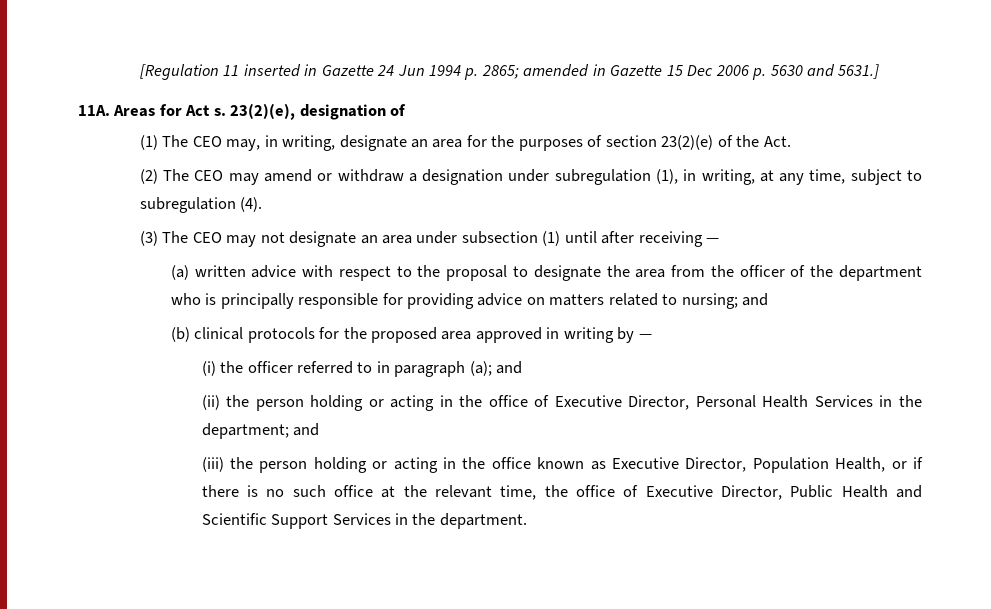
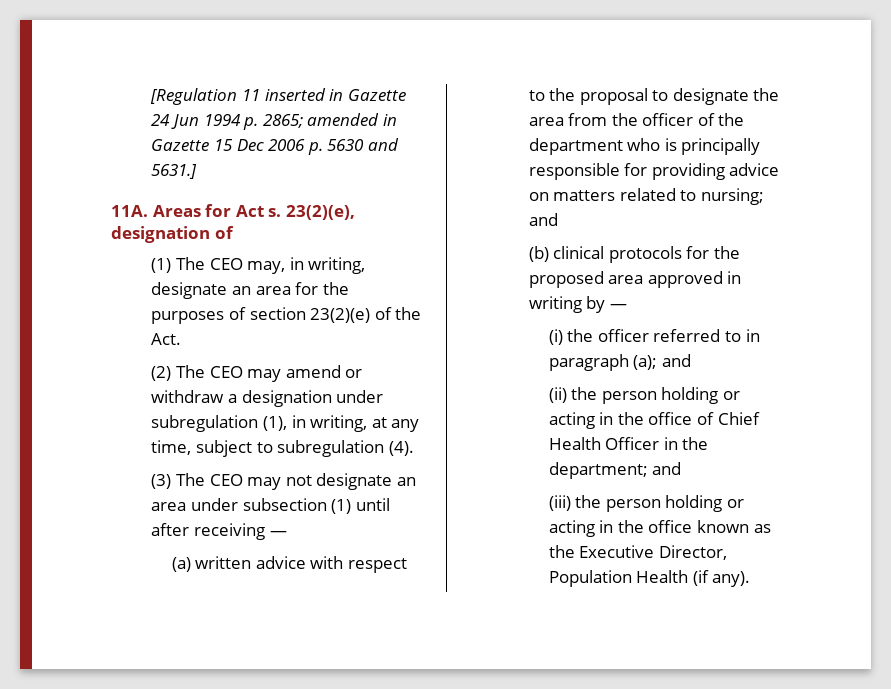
- (ii) the person holding or acting in the office of Executive Director, Personal Health Services in the department; and
+ (ii) the person holding or acting in the office of Chief Health Officer in the department; and
- (iii) the person holding or acting in the office known as Executive Director, Population Health, or if there is no such office at the relevant time, the office of Executive Director, Public Health and Scientific Support Services in the department.
+ (iii) the person holding or acting in the office known as the Executive Director, Population Health (if any).

